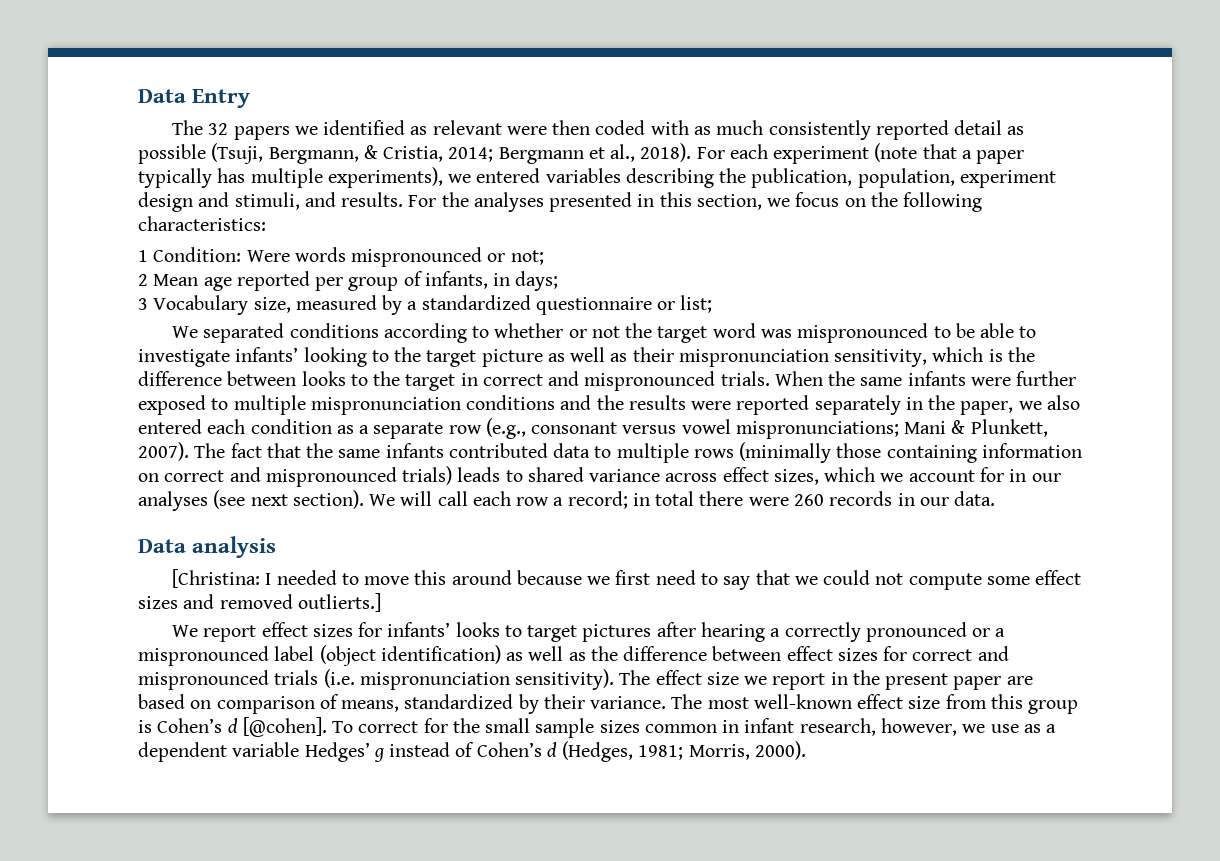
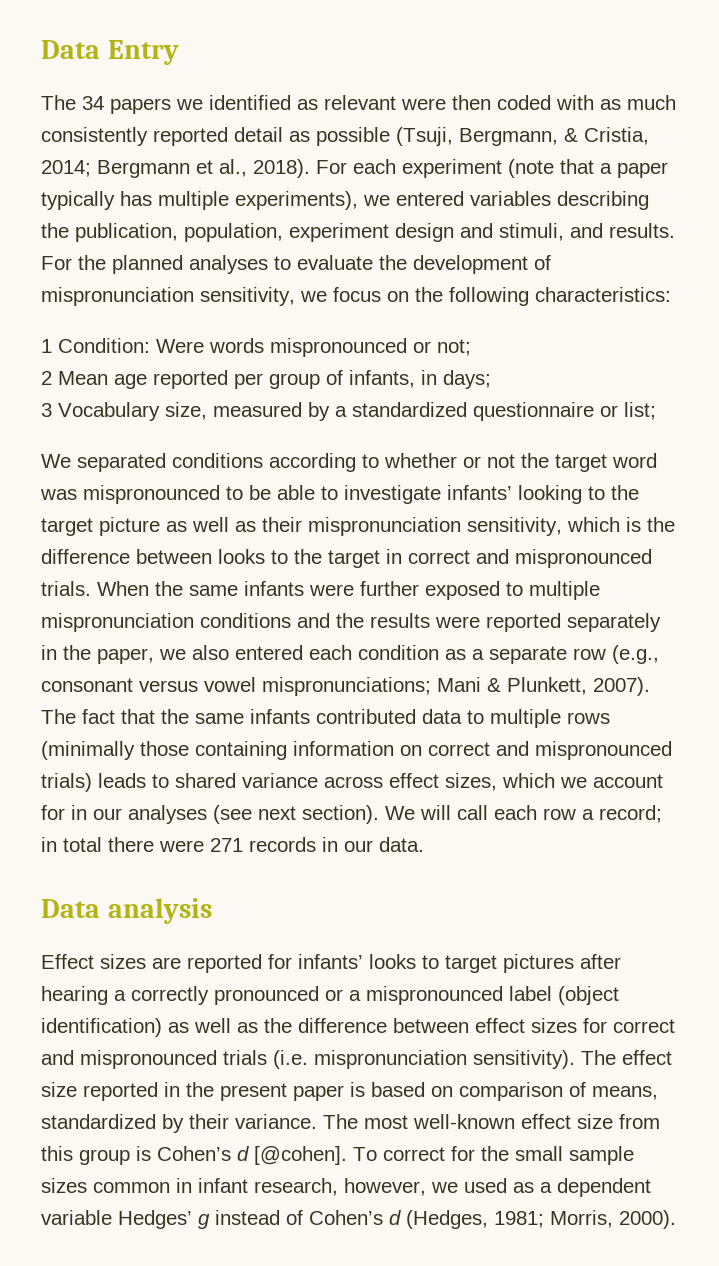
- The 32 papers we identified as relevant were then coded with as much consistently reported detail as possible (Tsuji, Bergmann, & Cristia, 2014; Bergmann et al., 2018).
+ The 34 papers we identified as relevant were then coded with as much consistently reported detail as possible (Tsuji, Bergmann, & Cristia, 2014; Bergmann et al., 2018).
- For the analyses presented in this section, we focus on the following characteristics:
+ For the planned analyses to evaluate the development of mispronunciation sensitivity, we focus on the following characteristics:
- We will call each row a record; in total there were 260 records in our data.
+ We will call each row a record; in total there were 271 records in our data.
- [Christina: I needed to move this around because we first need to say that we could not compute some effect sizes and removed outlierts.]
- We report effect sizes for infants’ looks to target pictures after hearing a correctly pronounced or a mispronounced label (object identification) as well as the difference between effect sizes for correct and mispronounced trials (i.e. mispronunciation sensitivity).
+ Effect sizes are reported for infants’ looks to target pictures after hearing a correctly pronounced or a mispronounced label (object identification) as well as the difference between effect sizes for correct and mispronounced trials (i.e. mispronunciation sensitivity).
- The effect size we report in the present paper are based on comparison of means, standardized by their variance.
+ The effect size reported in the present paper is based on comparison of means, standardized by their variance.
- To correct for the small sample sizes common in infant research, however, we use as a dependent variable Hedges’ g instead of Cohen’s d (Hedges, 1981; Morris, 2000).
+ To correct for the small sample sizes common in infant research, however, we used as a dependent variable Hedges’ g instead of Cohen’s d (Hedges, 1981; Morris, 2000).

